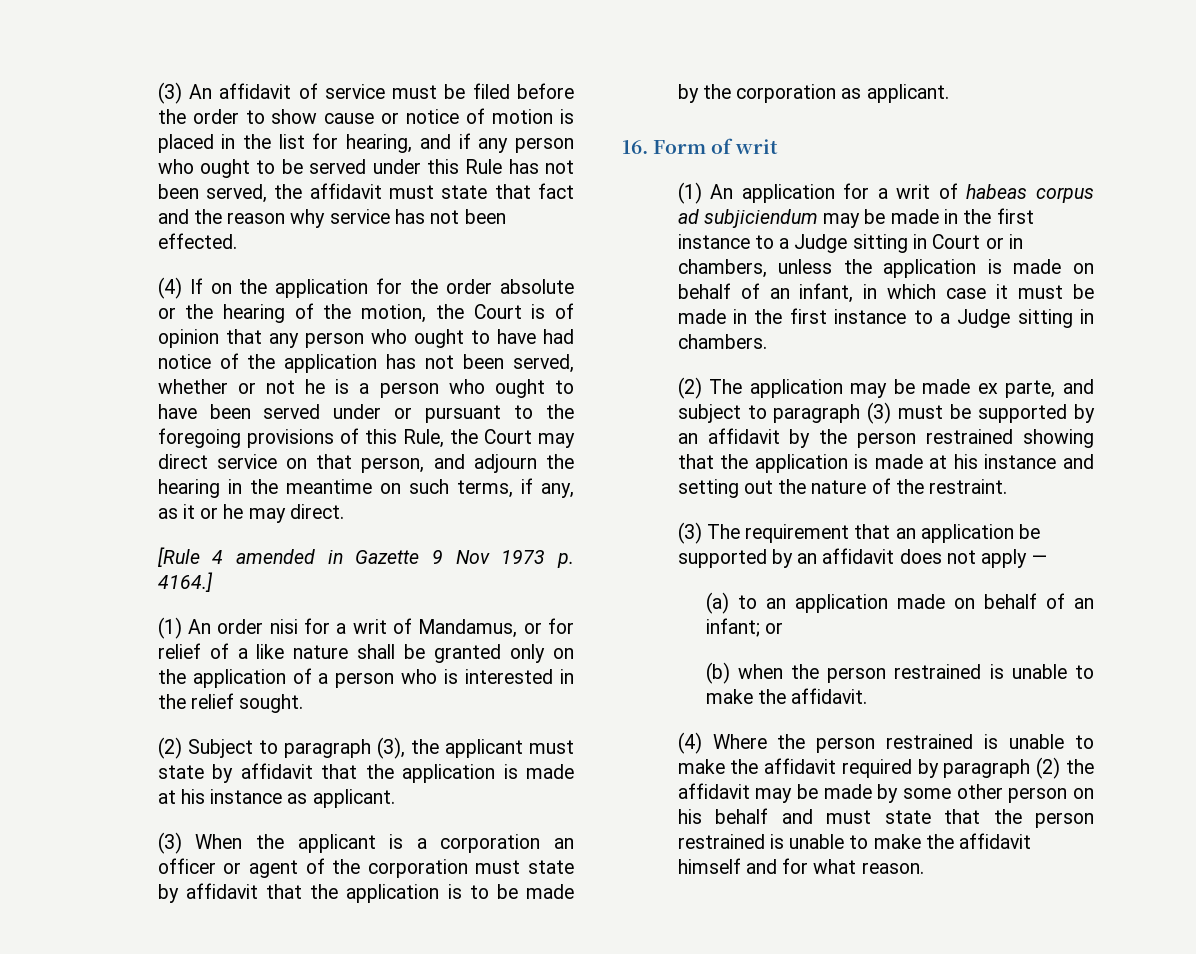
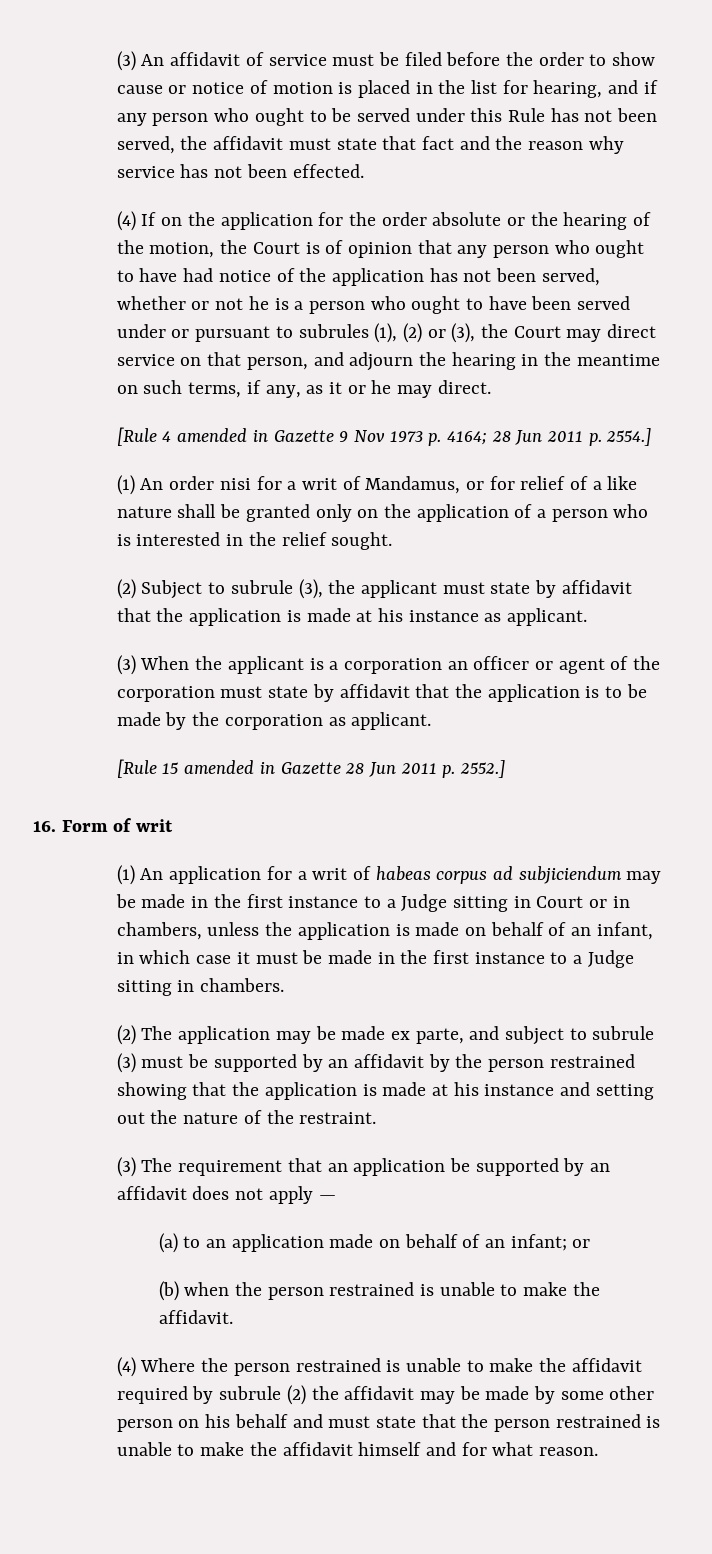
- (4) If on the application for the order absolute or the hearing of the motion, the Court is of opinion that any person who ought to have had notice of the application has not been served, whether or not he is a person who ought to have been served under or pursuant to the foregoing provisions of this Rule, the Court may direct service on that person, and adjourn the hearing in the meantime on such terms, if any, as it or he may direct.
+ (4) If on the application for the order absolute or the hearing of the motion, the Court is of opinion that any person who ought to have had notice of the application has not been served, whether or not he is a person who ought to have been served under or pursuant to subrules (1), (2) or (3), the Court may direct service on that person, and adjourn the hearing in the meantime on such terms, if any, as it or he may direct.
- [Rule 4 amended in Gazette 9 Nov 1973 p. 4164.]
+ [Rule 4 amended in Gazette 9 Nov 1973 p. 4164; 28 Jun 2011 p. 2554.]
- (2) Subject to paragraph (3), the applicant must state by affidavit that the application is made at his instance as applicant.
+ (2) Subject to subrule (3), the applicant must state by affidavit that the application is made at his instance as applicant.
+ [Rule 15 amended in Gazette 28 Jun 2011 p. 2552.]
- (2) The application may be made ex parte, and subject to paragraph (3) must be supported by an affidavit by the person restrained showing that the application is made at his instance and setting out the nature of the restraint.
+ (2) The application may be made ex parte, and subject to subrule (3) must be supported by an affidavit by the person restrained showing that the application is made at his instance and setting out the nature of the restraint.
- (4) Where the person restrained is unable to make the affidavit required by paragraph (2) the affidavit may be made by some other person on his behalf and must state that the person restrained is unable to make the affidavit himself and for what reason.
+ (4) Where the person restrained is unable to make the affidavit required by subrule (2) the affidavit may be made by some other person on his behalf and must state that the person restrained is unable to make the affidavit himself and for what reason.

